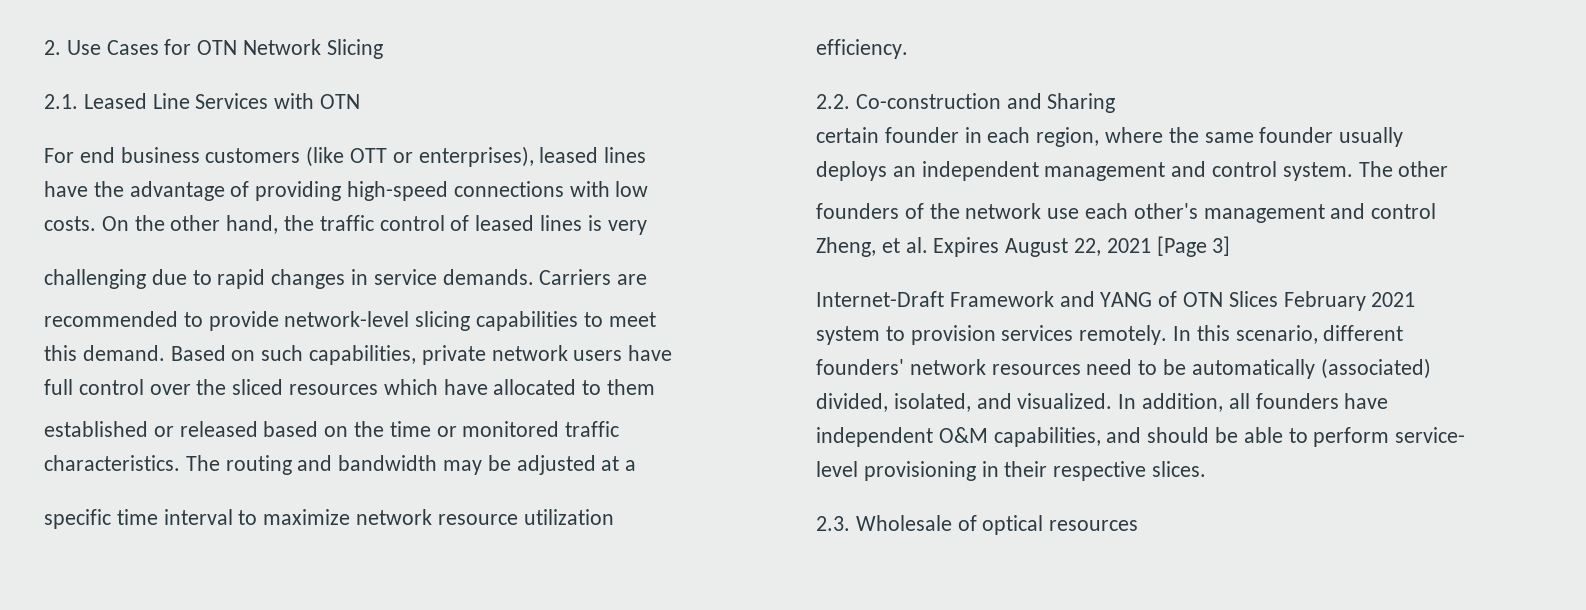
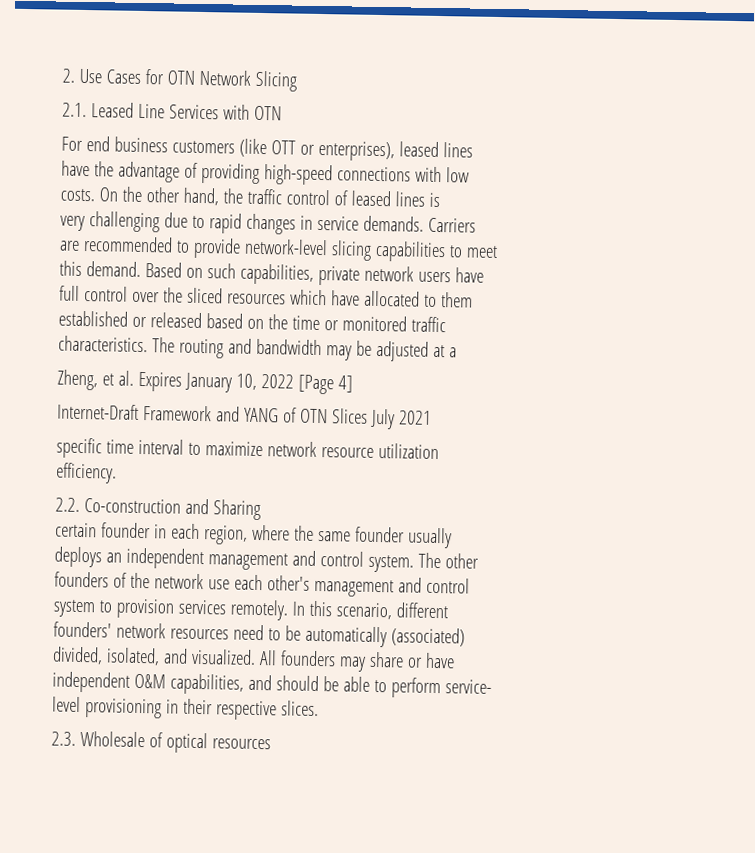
- On the other hand, the traffic control of leased lines is very
- challenging due to rapid changes in service demands.
+ On the other hand, the traffic control of leased lines is
+ very challenging due to rapid changes in service demands.
- Carriers are
- recommended to provide network-level slicing capabilities to meet
+ Carriers
+ are recommended to provide network-level slicing capabilities to meet
+ Zheng, et al. Expires January 10, 2022 [Page 4]
+ Internet-Draft Framework and YANG of OTN Slices July 2021
- Zheng, et al. Expires August 22, 2021 [Page 3]
- Internet-Draft Framework and YANG of OTN Slices February 2021
- In addition, all founders have
+ All founders may share or have

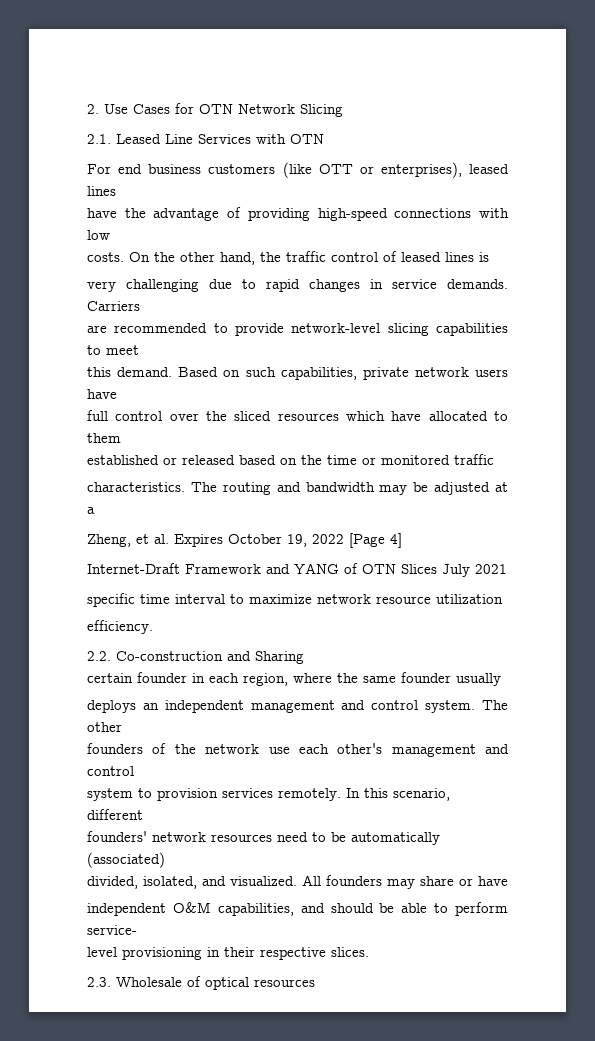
- Zheng, et al. Expires January 10, 2022 [Page 4]
+ Zheng, et al. Expires October 19, 2022 [Page 4]

